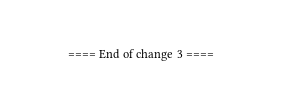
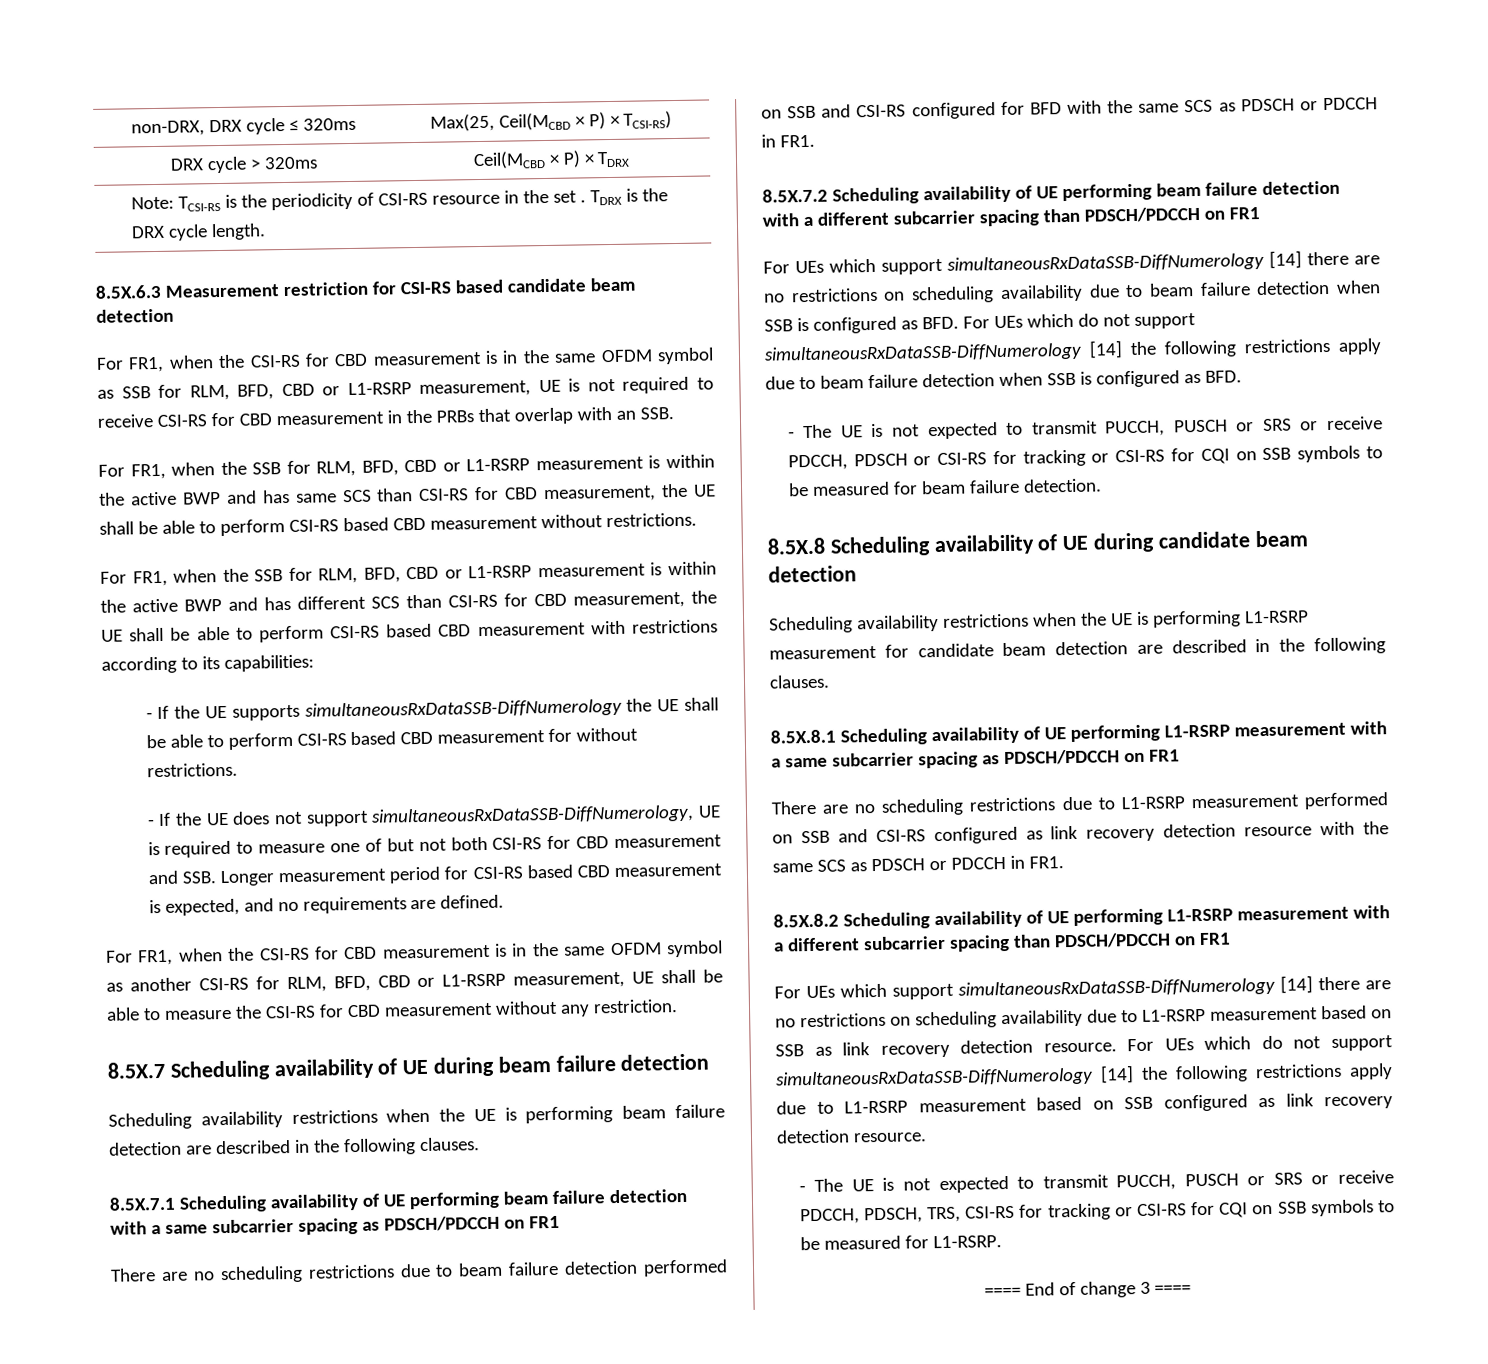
+ non-DRX, DRX cycle ≤ 320ms | Max(25, Ceil(MCBD × P) × TCSI-RS)
+ DRX cycle > 320ms | Ceil(MCBD × P) × TDRX
+ Note: TCSI-RS is the periodicity of CSI-RS resource in the set . TDRX is the DRX cycle length.
+ 8.5X.6.3 Measurement restriction for CSI-RS based candidate beam detection
+ For FR1, when the CSI-RS for CBD measurement is in the same OFDM symbol as SSB for RLM, BFD, CBD or L1-RSRP measurement, UE is not required to receive CSI-RS for CBD measurement in the PRBs that overlap with an SSB.
+ For FR1, when the SSB for RLM, BFD, CBD or L1-RSRP measurement is within the active BWP and has same SCS than CSI-RS for CBD measurement, the UE shall be able to perform CSI-RS based CBD measurement without restrictions.
+ For FR1, when the SSB for RLM, BFD, CBD or L1-RSRP measurement is within the active BWP and has different SCS than CSI-RS for CBD measurement, the UE shall be able to perform CSI-RS based CBD measurement with restrictions according to its capabilities:
+ - If the UE supports simultaneousRxDataSSB-DiffNumerology the UE shall be able to perform CSI-RS based CBD measurement for without restrictions.
+ - If the UE does not support simultaneousRxDataSSB-DiffNumerology, UE is required to measure one of but not both CSI-RS for CBD measurement and SSB. Longer measurement period for CSI-RS based CBD measurement is expected, and no requirements are defined.
+ For FR1, when the CSI-RS for CBD measurement is in the same OFDM symbol as another CSI-RS for RLM, BFD, CBD or L1-RSRP measurement, UE shall be able to measure the CSI-RS for CBD measurement without any restriction.
+ 8.5X.7 Scheduling availability of UE during beam failure detection
+ Scheduling availability restrictions when the UE is performing beam failure detection are described in the following clauses.
+ 8.5X.7.1 Scheduling availability of UE performing beam failure detection with a same subcarrier spacing as PDSCH/PDCCH on FR1
+ There are no scheduling restrictions due to beam failure detection performed on SSB and CSI-RS configured for BFD with the same SCS as PDSCH or PDCCH in FR1.
+ 8.5X.7.2 Scheduling availability of UE performing beam failure detection with a different subcarrier spacing than PDSCH/PDCCH on FR1
+ For UEs which support simultaneousRxDataSSB-DiffNumerology [14] there are no restrictions on scheduling availability due to beam failure detection when SSB is configured as BFD. For UEs which do not support simultaneousRxDataSSB-DiffNumerology [14] the following restrictions apply due to beam failure detection when SSB is configured as BFD.
+ - The UE is not expected to transmit PUCCH, PUSCH or SRS or receive PDCCH, PDSCH or CSI-RS for tracking or CSI-RS for CQI on SSB symbols to be measured for beam failure detection.
+ 8.5X.8 Scheduling availability of UE during candidate beam detection
+ Scheduling availability restrictions when the UE is performing L1-RSRP measurement for candidate beam detection are described in the following clauses.
+ 8.5X.8.1 Scheduling availability of UE performing L1-RSRP measurement with a same subcarrier spacing as PDSCH/PDCCH on FR1
+ There are no scheduling restrictions due to L1-RSRP measurement performed on SSB and CSI-RS configured as link recovery detection resource with the same SCS as PDSCH or PDCCH in FR1.
+ 8.5X.8.2 Scheduling availability of UE performing L1-RSRP measurement with a different subcarrier spacing than PDSCH/PDCCH on FR1
+ For UEs which support simultaneousRxDataSSB-DiffNumerology [14] there are no restrictions on scheduling availability due to L1-RSRP measurement based on SSB as link recovery detection resource. For UEs which do not support simultaneousRxDataSSB-DiffNumerology [14] the following restrictions apply due to L1-RSRP measurement based on SSB configured as link recovery detection resource.
+ - The UE is not expected to transmit PUCCH, PUSCH or SRS or receive PDCCH, PDSCH, TRS, CSI-RS for tracking or CSI-RS for CQI on SSB symbols to be measured for L1-RSRP.

